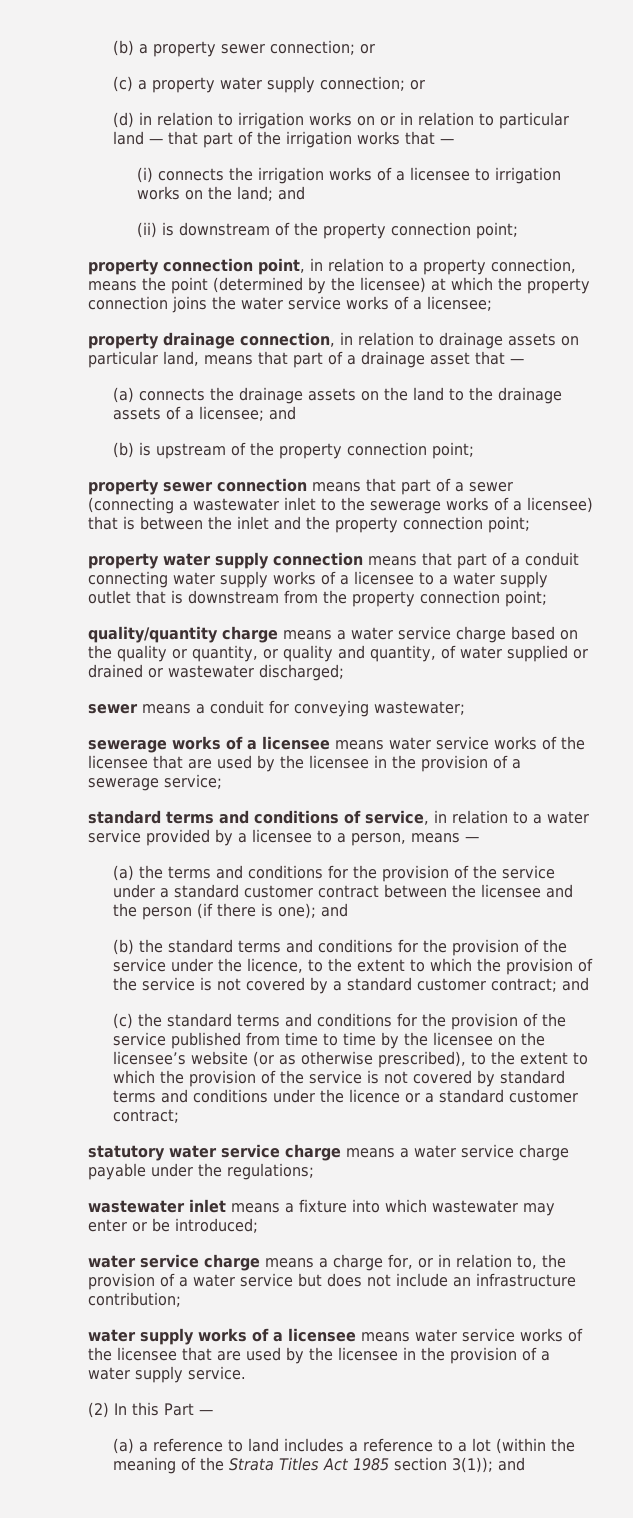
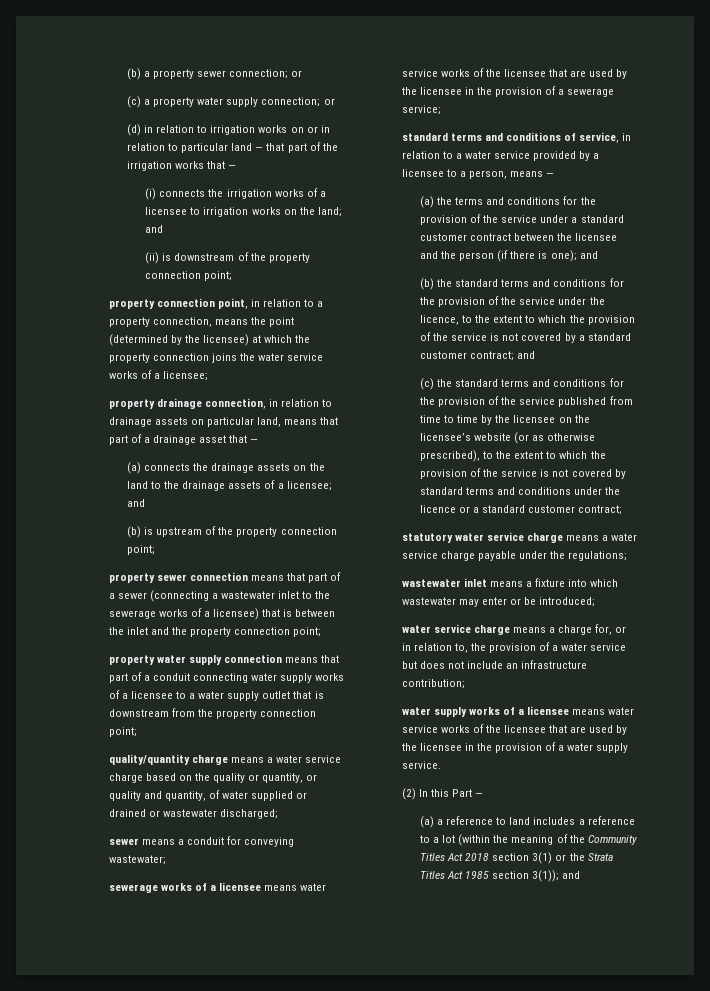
- (a) a reference to land includes a reference to a lot (within the meaning of the Strata Titles Act 1985 section 3(1)); and
+ (a) a reference to land includes a reference to a lot (within the meaning of the Community Titles Act 2018 section 3(1) or the Strata Titles Act 1985 section 3(1)); and

